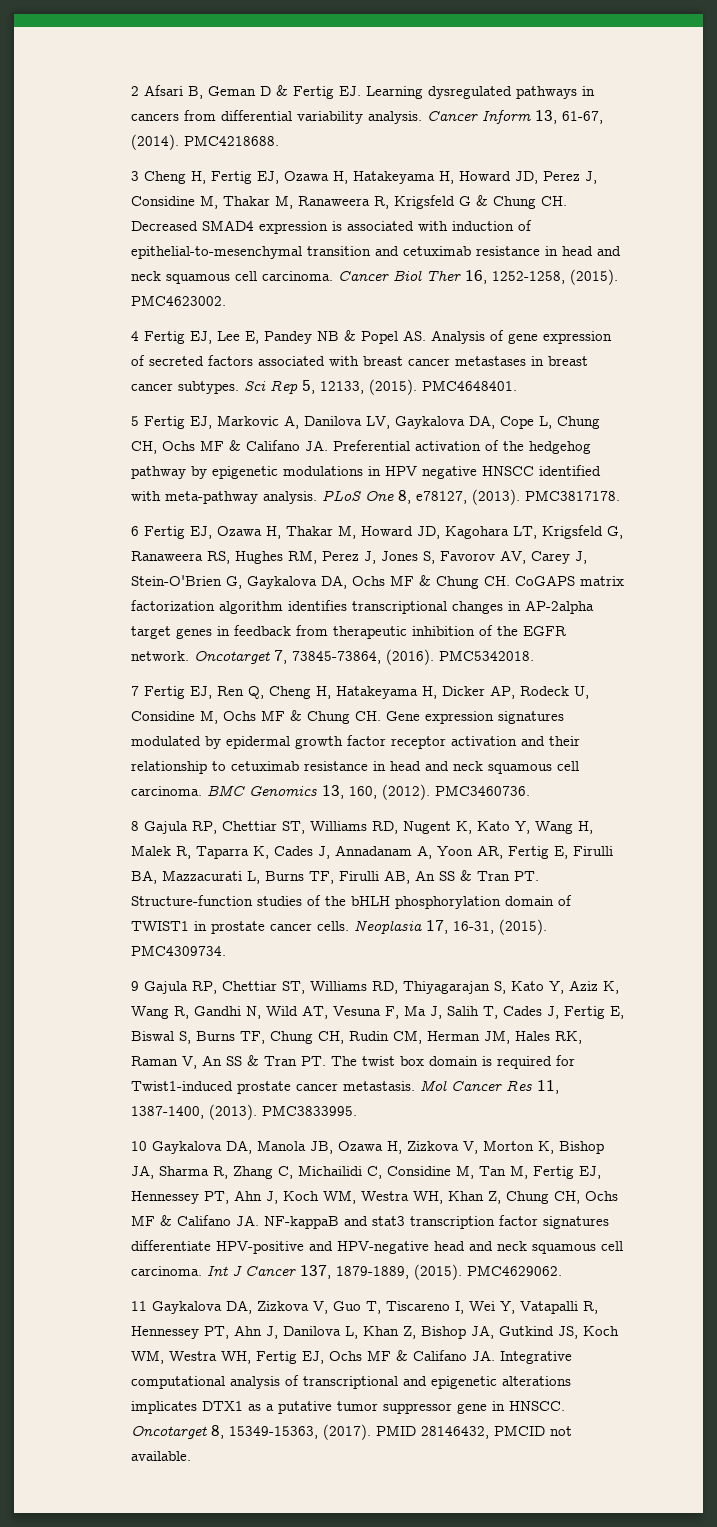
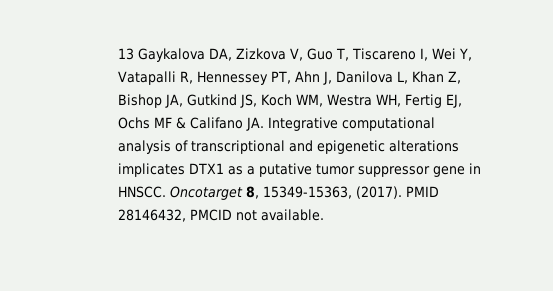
- 2 Afsari B, Geman D & Fertig EJ. Learning dysregulated pathways in cancers from differential variability analysis. Cancer Inform 13, 61-67, (2014). PMC4218688.
- 3 Cheng H, Fertig EJ, Ozawa H, Hatakeyama H, Howard JD, Perez J, Considine M, Thakar M, Ranaweera R, Krigsfeld G & Chung CH. Decreased SMAD4 expression is associated with induction of epithelial-to-mesenchymal transition and cetuximab resistance in head and neck squamous cell carcinoma. Cancer Biol Ther 16, 1252-1258, (2015). PMC4623002.
- 4 Fertig EJ, Lee E, Pandey NB & Popel AS. Analysis of gene expression of secreted factors associated with breast cancer metastases in breast cancer subtypes. Sci Rep 5, 12133, (2015). PMC4648401.
- 5 Fertig EJ, Markovic A, Danilova LV, Gaykalova DA, Cope L, Chung CH, Ochs MF & Califano JA. Preferential activation of the hedgehog pathway by epigenetic modulations in HPV negative HNSCC identified with meta-pathway analysis. PLoS One 8, e78127, (2013). PMC3817178.
- 6 Fertig EJ, Ozawa H, Thakar M, Howard JD, Kagohara LT, Krigsfeld G, Ranaweera RS, Hughes RM, Perez J, Jones S, Favorov AV, Carey J, Stein-O'Brien G, Gaykalova DA, Ochs MF & Chung CH. CoGAPS matrix factorization algorithm identifies transcriptional changes in AP-2alpha target genes in feedback from therapeutic inhibition of the EGFR network. Oncotarget 7, 73845-73864, (2016). PMC5342018.
- 7 Fertig EJ, Ren Q, Cheng H, Hatakeyama H, Dicker AP, Rodeck U, Considine M, Ochs MF & Chung CH. Gene expression signatures modulated by epidermal growth factor receptor activation and their relationship to cetuximab resistance in head and neck squamous cell carcinoma. BMC Genomics 13, 160, (2012). PMC3460736.
- 8 Gajula RP, Chettiar ST, Williams RD, Nugent K, Kato Y, Wang H, Malek R, Taparra K, Cades J, Annadanam A, Yoon AR, Fertig E, Firulli BA, Mazzacurati L, Burns TF, Firulli AB, An SS & Tran PT. Structure-function studies of the bHLH phosphorylation domain of TWIST1 in prostate cancer cells. Neoplasia 17, 16-31, (2015). PMC4309734.
- 9 Gajula RP, Chettiar ST, Williams RD, Thiyagarajan S, Kato Y, Aziz K, Wang R, Gandhi N, Wild AT, Vesuna F, Ma J, Salih T, Cades J, Fertig E, Biswal S, Burns TF, Chung CH, Rudin CM, Herman JM, Hales RK, Raman V, An SS & Tran PT. The twist box domain is required for Twist1-induced prostate cancer metastasis. Mol Cancer Res 11, 1387-1400, (2013). PMC3833995.
- 10 Gaykalova DA, Manola JB, Ozawa H, Zizkova V, Morton K, Bishop JA, Sharma R, Zhang C, Michailidi C, Considine M, Tan M, Fertig EJ, Hennessey PT, Ahn J, Koch WM, Westra WH, Khan Z, Chung CH, Ochs MF & Califano JA. NF-kappaB and stat3 transcription factor signatures differentiate HPV-positive and HPV-negative head and neck squamous cell carcinoma. Int J Cancer 137, 1879-1889, (2015). PMC4629062.
- 11 Gaykalova DA, Zizkova V, Guo T, Tiscareno I, Wei Y, Vatapalli R, Hennessey PT, Ahn J, Danilova L, Khan Z, Bishop JA, Gutkind JS, Koch WM, Westra WH, Fertig EJ, Ochs MF & Califano JA. Integrative computational analysis of transcriptional and epigenetic alterations implicates DTX1 as a putative tumor suppressor gene in HNSCC.
+ 13 Gaykalova DA, Zizkova V, Guo T, Tiscareno I, Wei Y, Vatapalli R, Hennessey PT, Ahn J, Danilova L, Khan Z, Bishop JA, Gutkind JS, Koch WM, Westra WH, Fertig EJ, Ochs MF & Califano JA. Integrative computational analysis of transcriptional and epigenetic alterations implicates DTX1 as a putative tumor suppressor gene in HNSCC.

